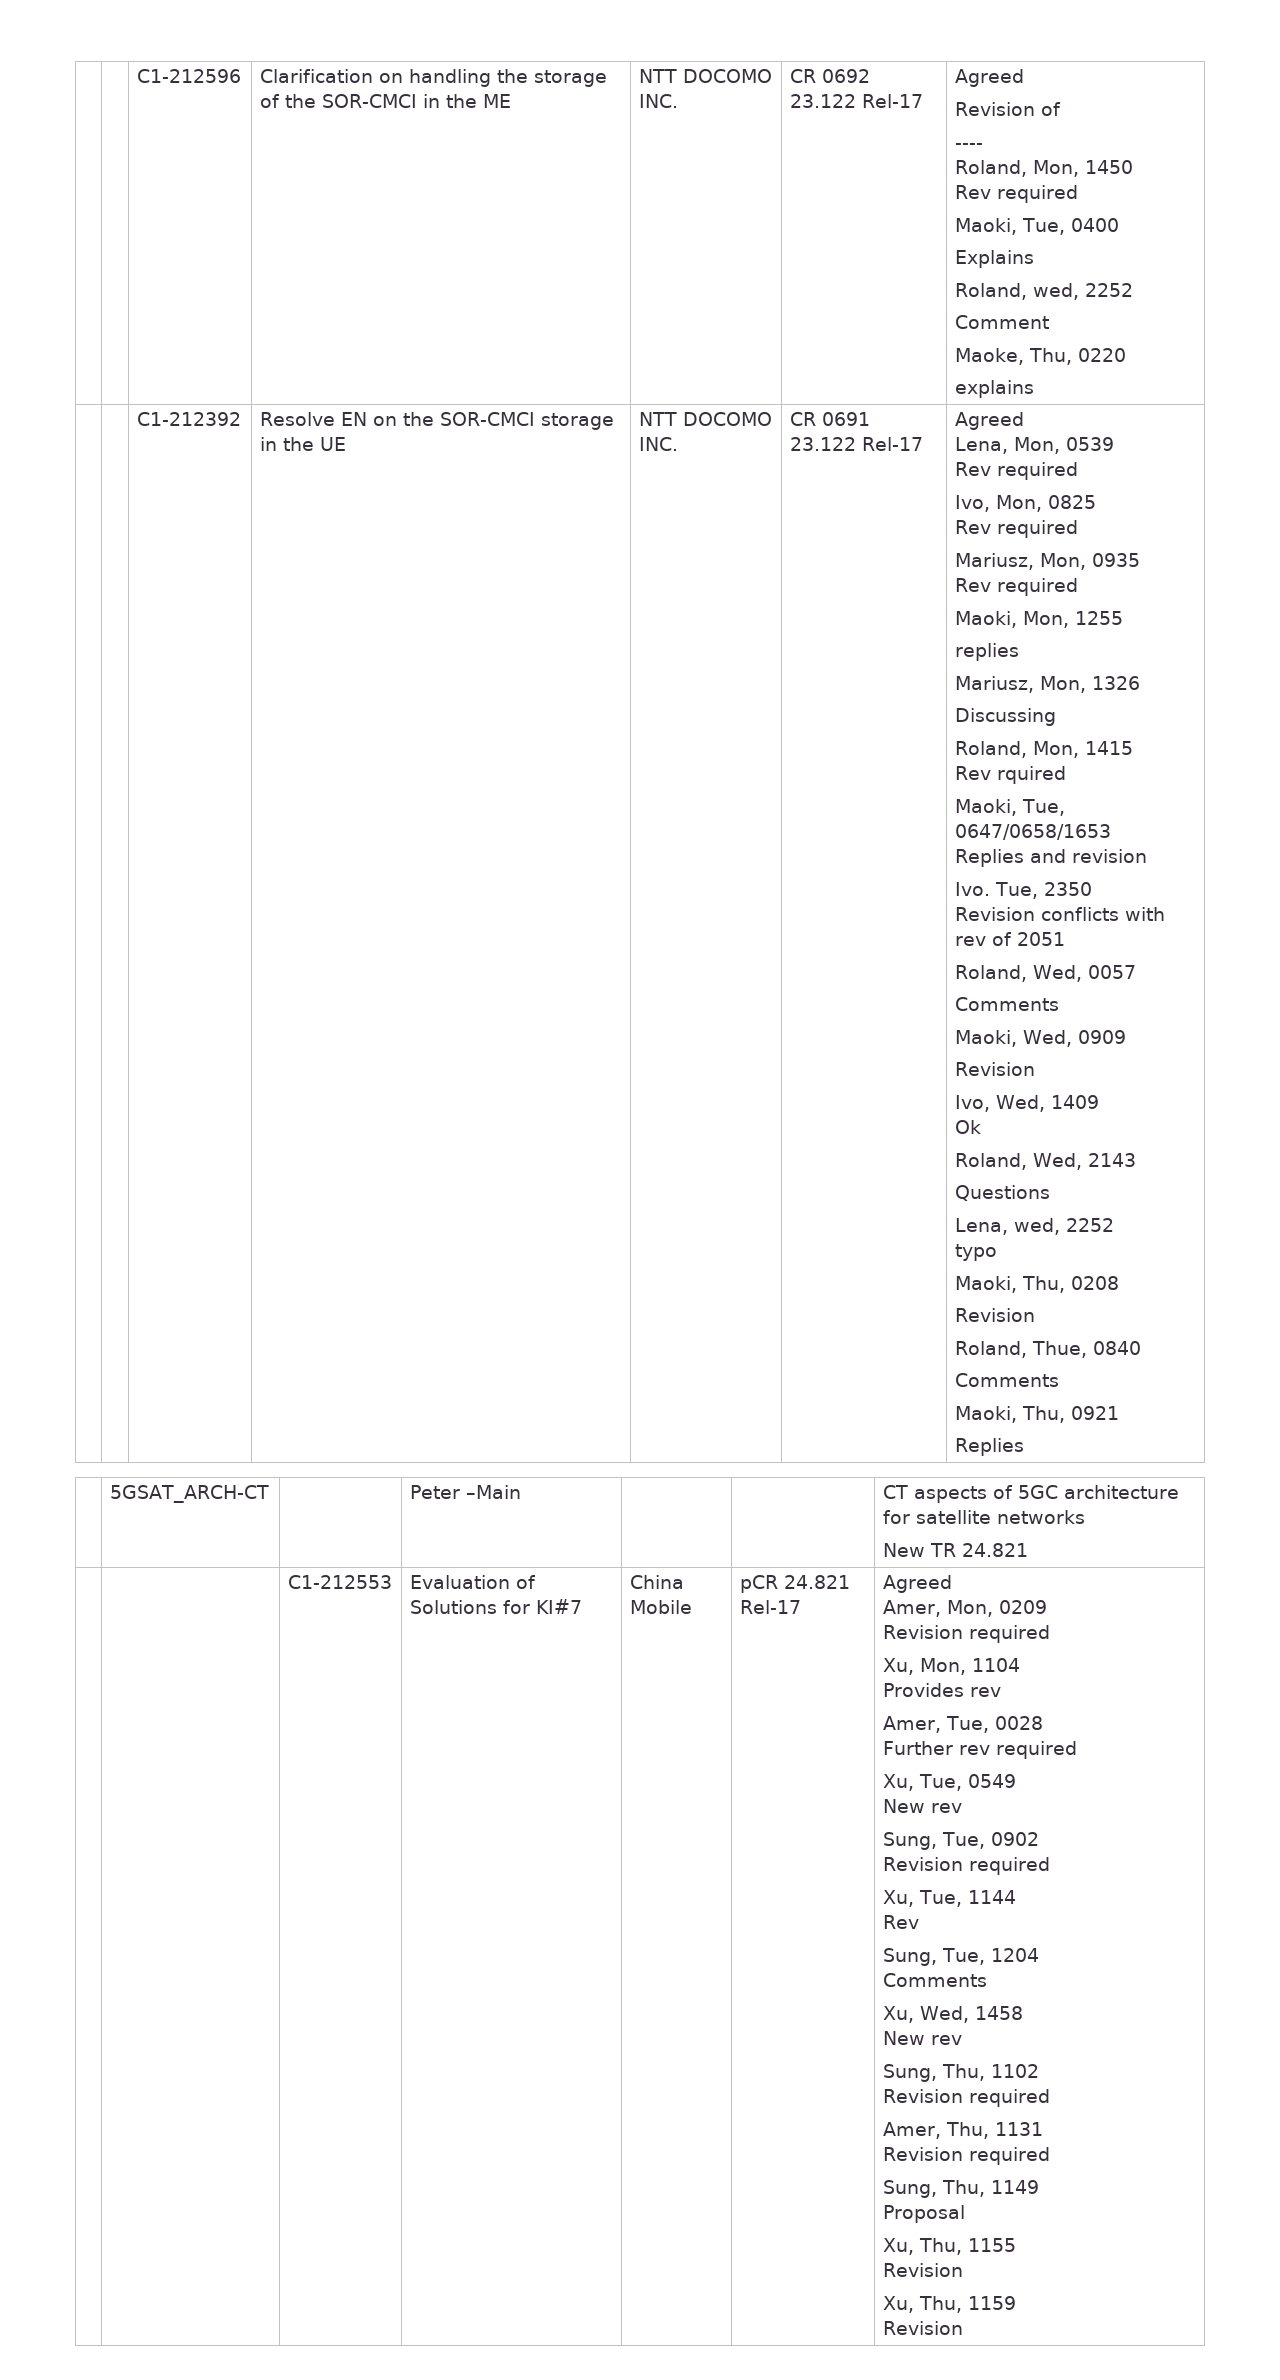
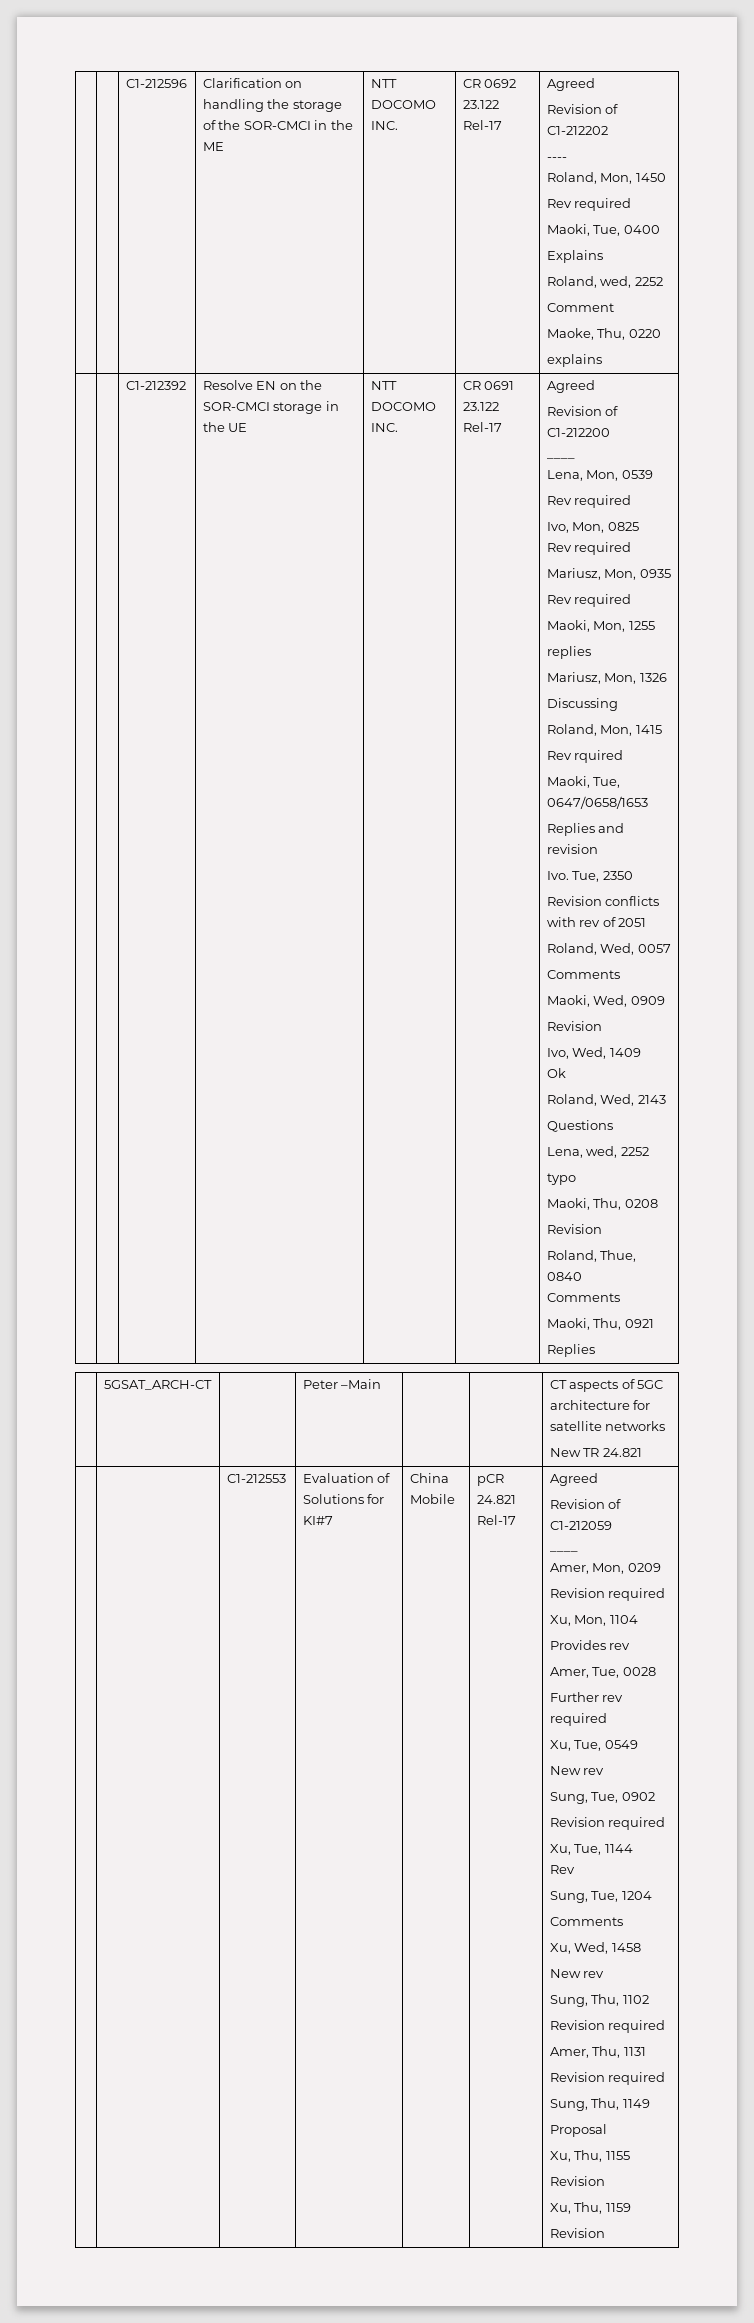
- Revision of
+ Revision of C1-212202
+ Revision of C1-212200
+ ____
+ Revision of C1-212059
+ ____

